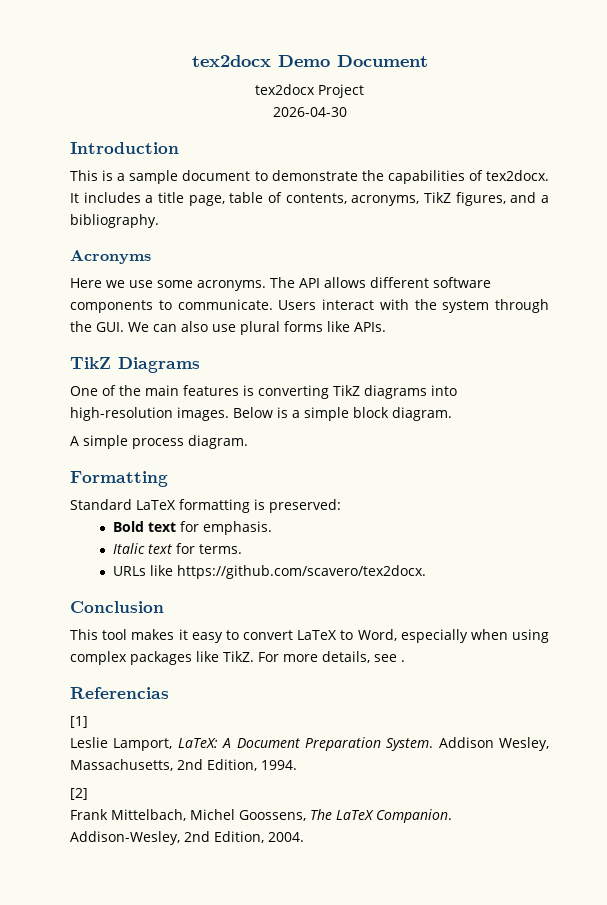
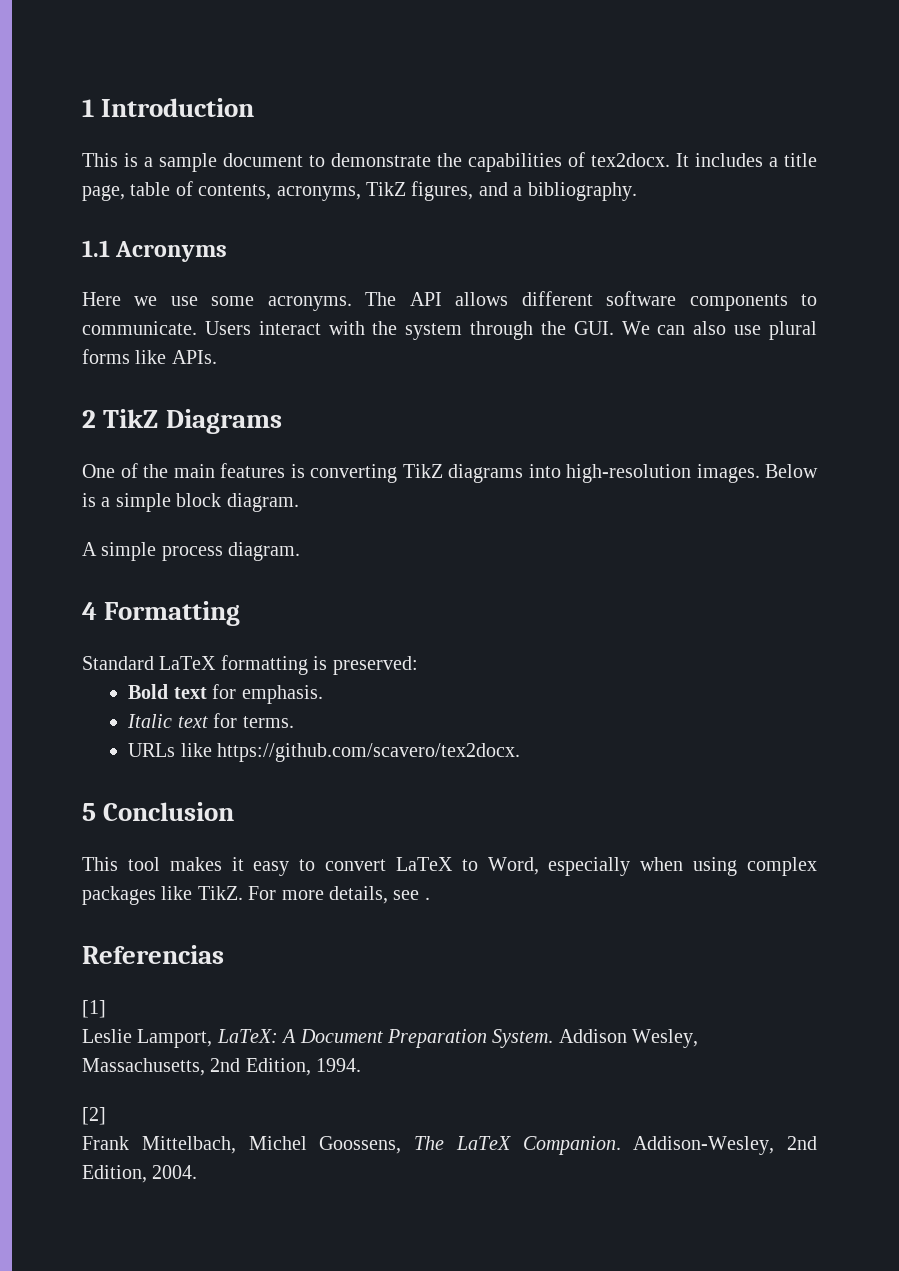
- tex2docx Demo Document
- tex2docx Project
- 2026-04-30
- Introduction
+ 1 Introduction
- Acronyms
+ 1.1 Acronyms
- TikZ Diagrams
+ 2 TikZ Diagrams
- Formatting
+ 4 Formatting
- Conclusion
+ 5 Conclusion

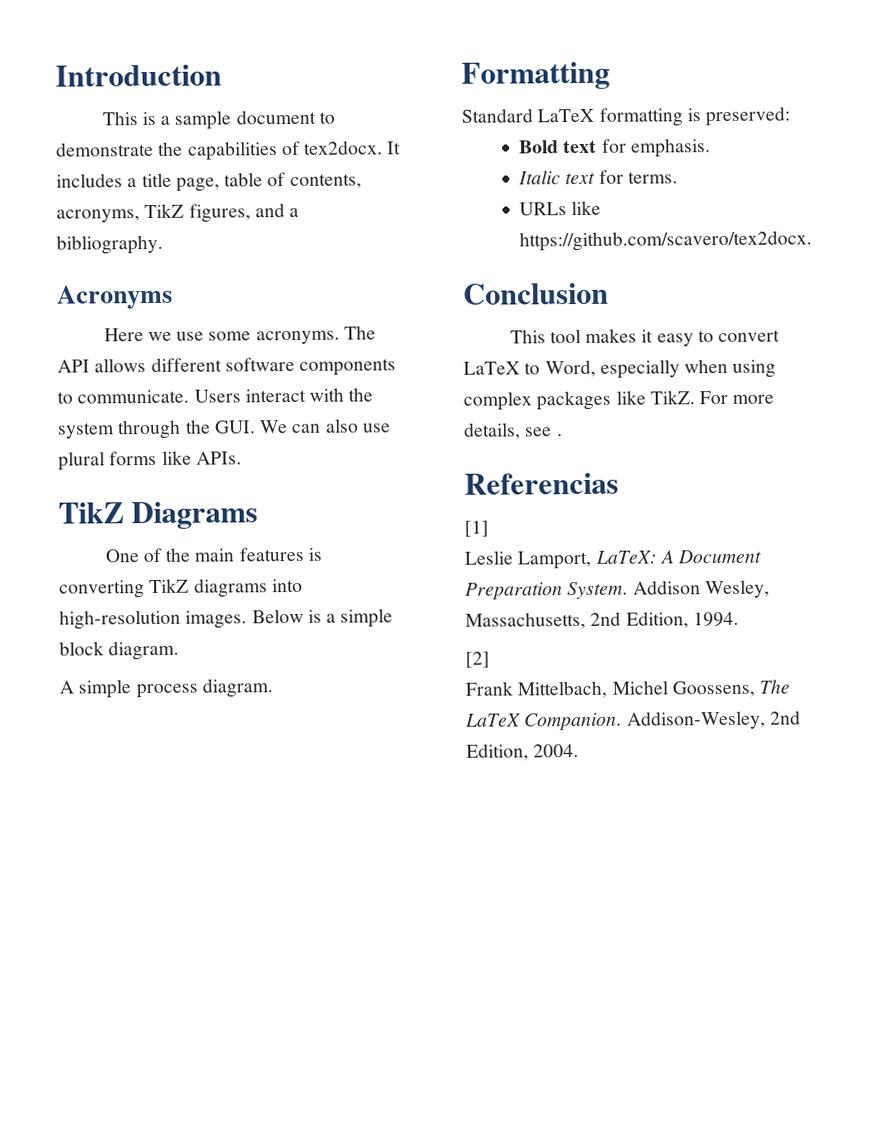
- 1 Introduction
+ Introduction
- 1.1 Acronyms
+ Acronyms
- 2 TikZ Diagrams
+ TikZ Diagrams
- 4 Formatting
+ Formatting
- 5 Conclusion
+ Conclusion

